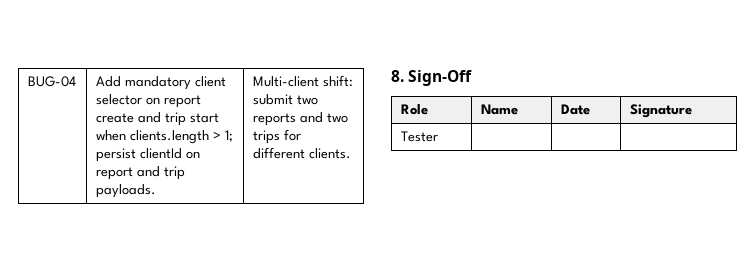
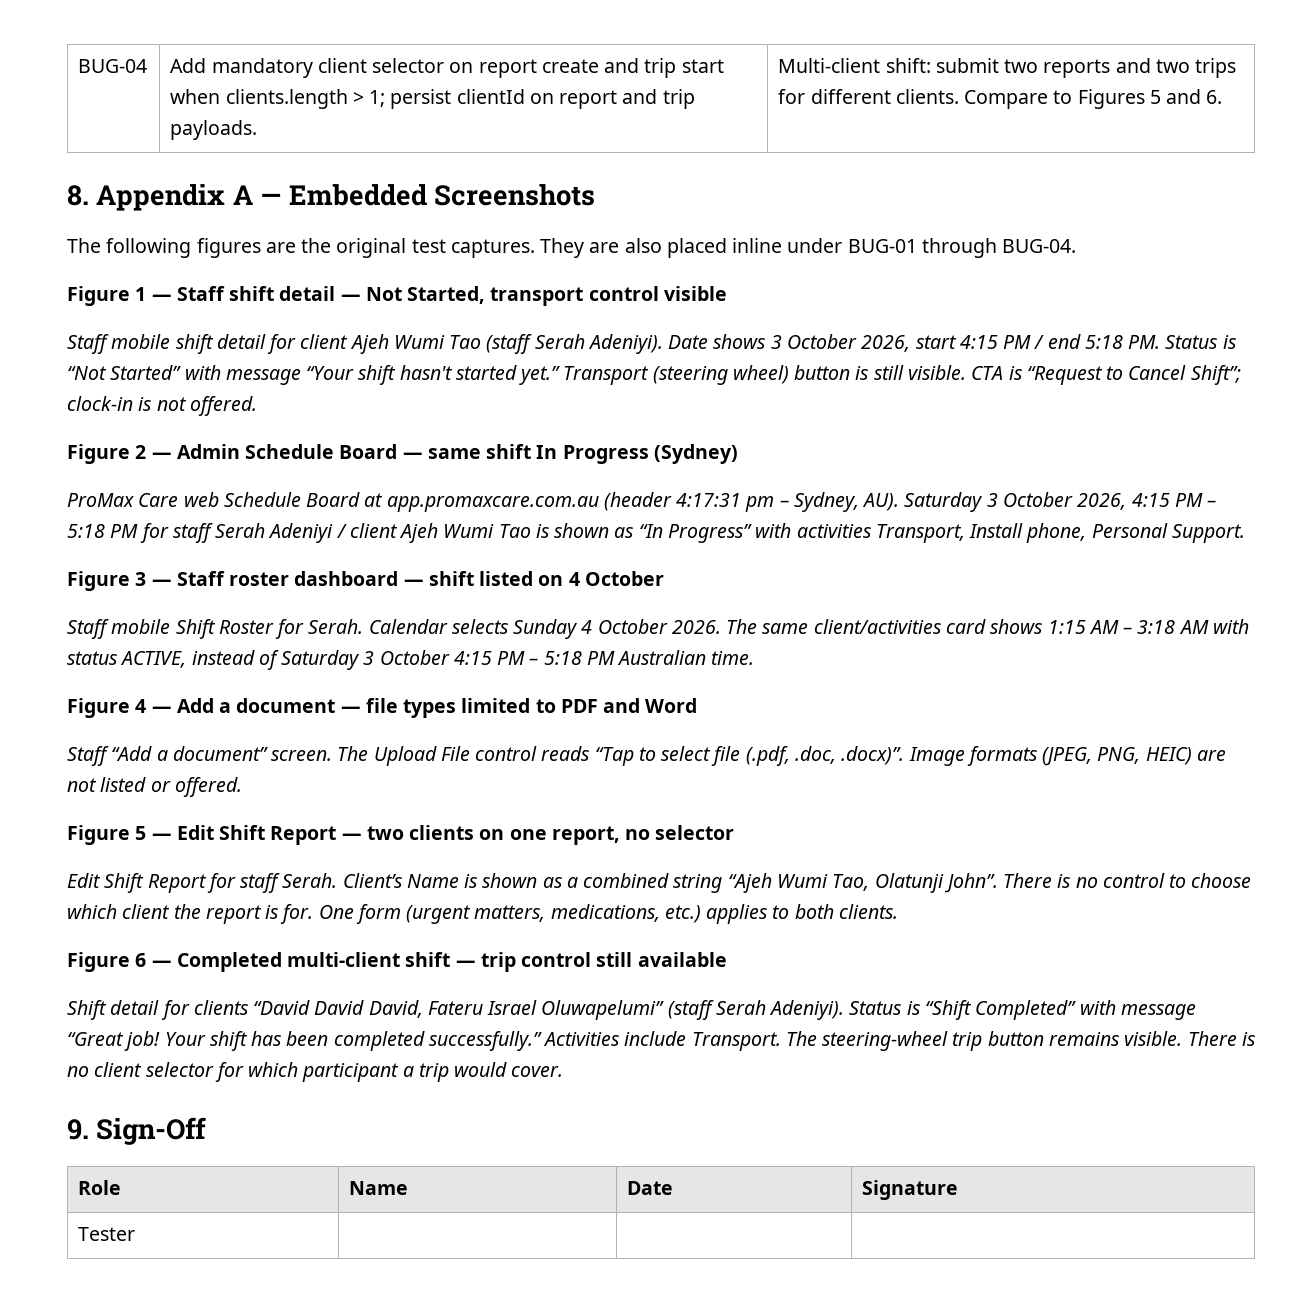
- BUG-04 | Add mandatory client selector on report create and trip start when clients.length > 1; persist clientId on report and trip payloads. | Multi-client shift: submit two reports and two trips for different clients.
- 8. Sign-Off
+ BUG-04 | Add mandatory client selector on report create and trip start when clients.length > 1; persist clientId on report and trip payloads. | Multi-client shift: submit two reports and two trips for different clients. Compare to Figures 5 and 6.
+ 8. Appendix A — Embedded Screenshots
+ The following figures are the original test captures. They are also placed inline under BUG-01 through BUG-04.
+ Figure 1 — Staff shift detail — Not Started, transport control visible
+ Staff mobile shift detail for client Ajeh Wumi Tao (staff Serah Adeniyi). Date shows 3 October 2026, start 4:15 PM / end 5:18 PM. Status is “Not Started” with message “Your shift hasn't started yet.” Transport (steering wheel) button is still visible. CTA is “Request to Cancel Shift”; clock-in is not offered.
+ Figure 2 — Admin Schedule Board — same shift In Progress (Sydney)
+ ProMax Care web Schedule Board at app.promaxcare.com.au (header 4:17:31 pm – Sydney, AU). Saturday 3 October 2026, 4:15 PM – 5:18 PM for staff Serah Adeniyi / client Ajeh Wumi Tao is shown as “In Progress” with activities Transport, Install phone, Personal Support.
+ Figure 3 — Staff roster dashboard — shift listed on 4 October
+ Staff mobile Shift Roster for Serah. Calendar selects Sunday 4 October 2026. The same client/activities card shows 1:15 AM – 3:18 AM with status ACTIVE, instead of Saturday 3 October 4:15 PM – 5:18 PM Australian time.
+ Figure 4 — Add a document — file types limited to PDF and Word
+ Staff “Add a document” screen. The Upload File control reads “Tap to select file (.pdf, .doc, .docx)”. Image formats (JPEG, PNG, HEIC) are not listed or offered.
+ Figure 5 — Edit Shift Report — two clients on one report, no selector
+ Edit Shift Report for staff Serah. Client’s Name is shown as a combined string “Ajeh Wumi Tao, Olatunji John”. There is no control to choose which client the report is for. One form (urgent matters, medications, etc.) applies to both clients.
+ Figure 6 — Completed multi-client shift — trip control still available
+ Shift detail for clients “David David David, Fateru Israel Oluwapelumi” (staff Serah Adeniyi). Status is “Shift Completed” with message “Great job! Your shift has been completed successfully.” Activities include Transport. The steering-wheel trip button remains visible. There is no client selector for which participant a trip would cover.
+ 9. Sign-Off

